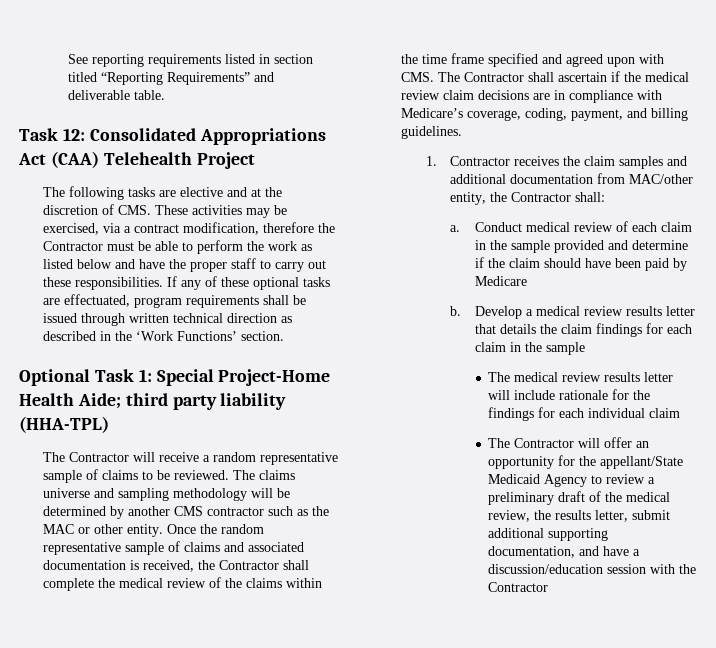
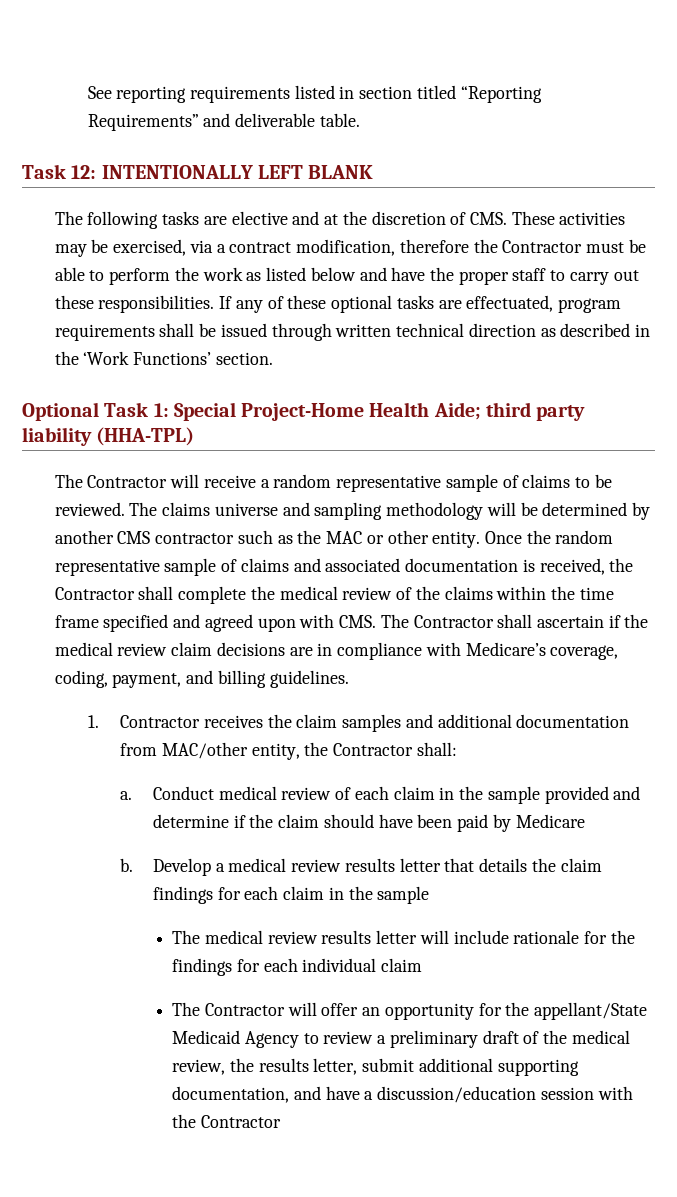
- Task 12: Consolidated Appropriations Act (CAA) Telehealth Project
+ Task 12: INTENTIONALLY LEFT BLANK

